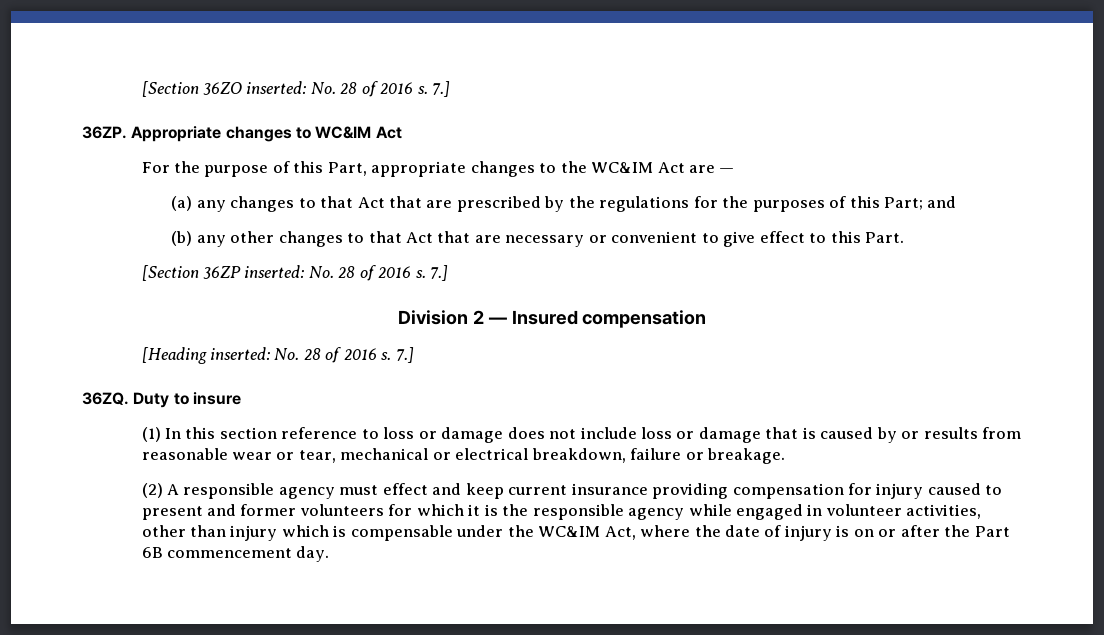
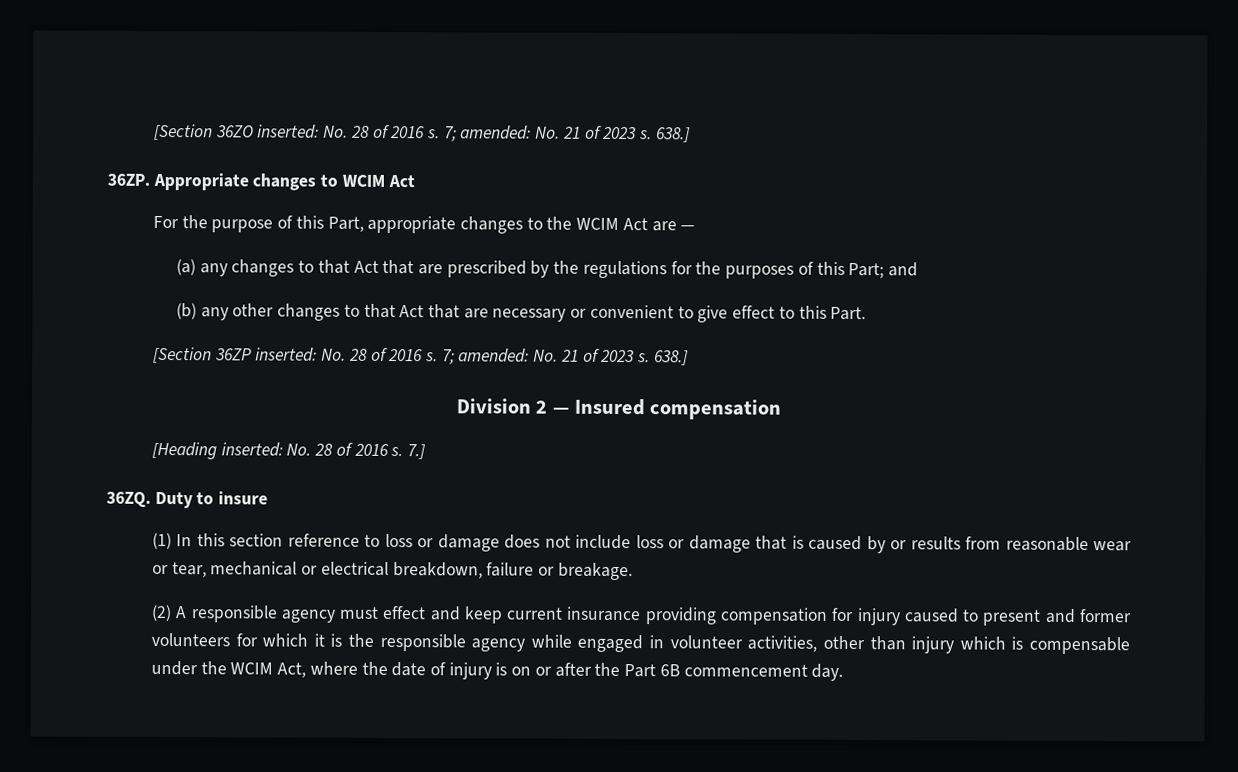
- [Section 36ZO inserted: No. 28 of 2016 s. 7.]
+ [Section 36ZO inserted: No. 28 of 2016 s. 7; amended: No. 21 of 2023 s. 638.]
- Appropriate changes to WC&IM Act
+ Appropriate changes to WCIM Act
- For the purpose of this Part, appropriate changes to the WC&IM Act are —
+ For the purpose of this Part, appropriate changes to the WCIM Act are —
- [Section 36ZP inserted: No. 28 of 2016 s. 7.]
+ [Section 36ZP inserted: No. 28 of 2016 s. 7; amended: No. 21 of 2023 s. 638.]
- (2) A responsible agency must effect and keep current insurance providing compensation for injury caused to present and former volunteers for which it is the responsible agency while engaged in volunteer activities, other than injury which is compensable under the WC&IM Act, where the date of injury is on or after the Part 6B commencement day.
+ (2) A responsible agency must effect and keep current insurance providing compensation for injury caused to present and former volunteers for which it is the responsible agency while engaged in volunteer activities, other than injury which is compensable under the WCIM Act, where the date of injury is on or after the Part 6B commencement day.

